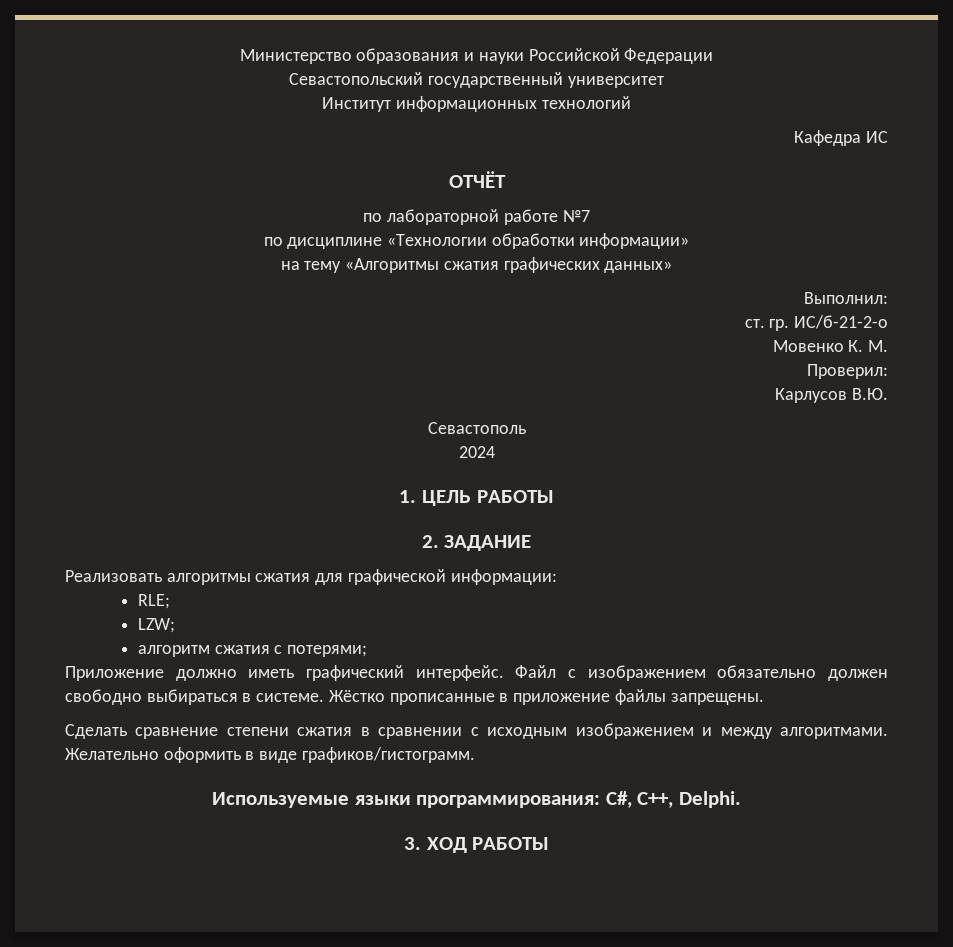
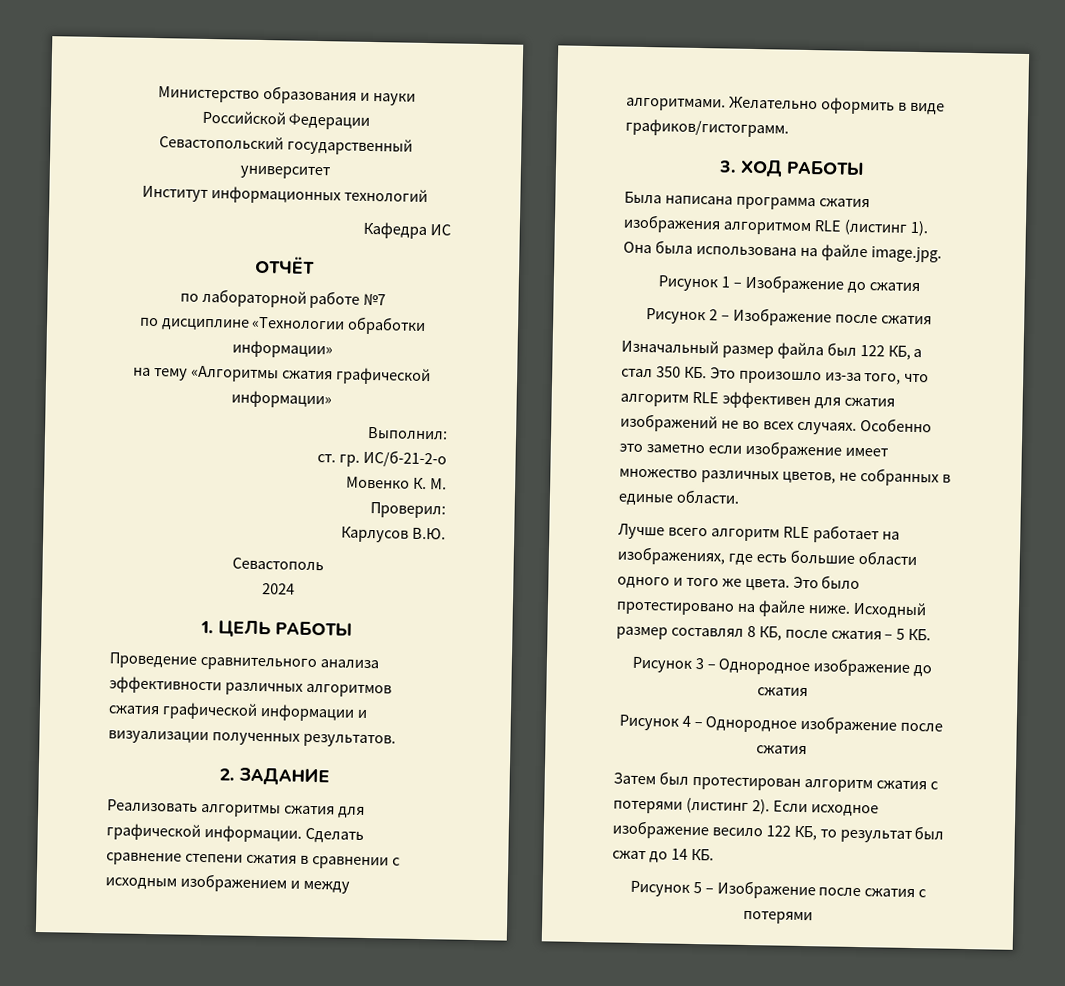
- на тему «Алгоритмы сжатия графических данных»
+ на тему «Алгоритмы сжатия графической информации»
+ Проведение сравнительного анализа эффективности различных алгоритмов сжатия графической информации и визуализации полученных результатов.
- Реализовать алгоритмы сжатия для графической информации:
- RLE;
- LZW;
- алгоритм сжатия с потерями;
- Приложение должно иметь графический интерфейс. Файл с изображением обязательно должен свободно выбираться в системе. Жёстко прописанные в приложение файлы запрещены.
- Сделать сравнение степени сжатия в сравнении с исходным изображением и между алгоритмами.
+ Реализовать алгоритмы сжатия для графической информации. Сделать сравнение степени сжатия в сравнении с исходным изображением и между алгоритмами.
- Используемые языки программирования: C#, C++, Delphi.
  3. ХОД РАБОТЫ
+ Была написана программа сжатия изображения алгоритмом RLE (листинг 1). Она была использована на файле image.jpg.
+ Рисунок 1 – Изображение до сжатия
+ Рисунок 2 – Изображение после сжатия
+ Изначальный размер файла был 122 КБ, а стал 350 КБ. Это произошло из-за того, что алгоритм RLE эффективен для сжатия изображений не во всех случаях. Особенно это заметно если изображение имеет множество различных цветов, не собранных в единые области.
+ Лучше всего алгоритм RLE работает на изображениях, где есть большие области одного и того же цвета. Это было протестировано на файле ниже. Исходный размер составлял 8 КБ, после сжатия – 5 КБ.
+ Рисунок 3 – Однородное изображение до сжатия
+ Рисунок 4 – Однородное изображение после сжатия
+ Затем был протестирован алгоритм сжатия с потерями (листинг 2). Если исходное изображение весило 122 КБ, то результат был сжат до 14 КБ.
+ Рисунок 5 – Изображение после сжатия с потерями

